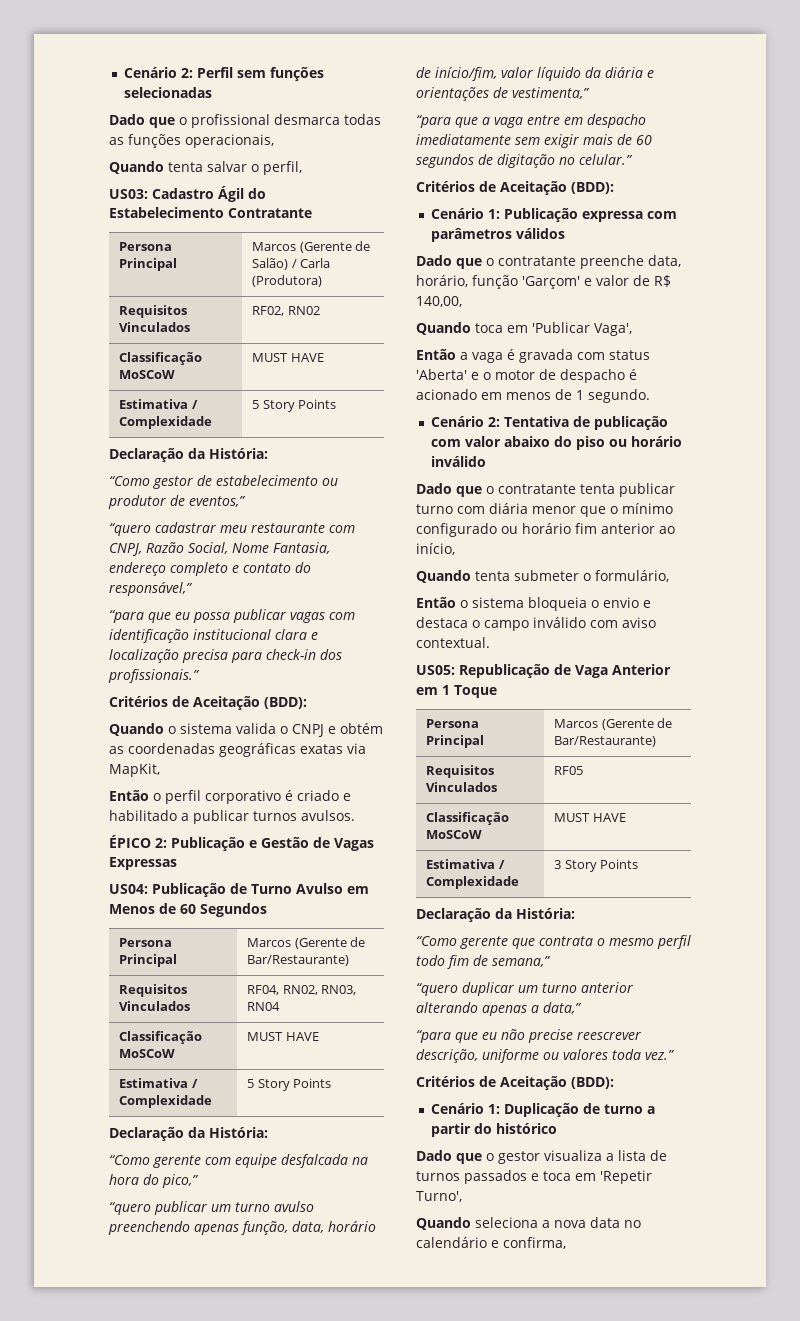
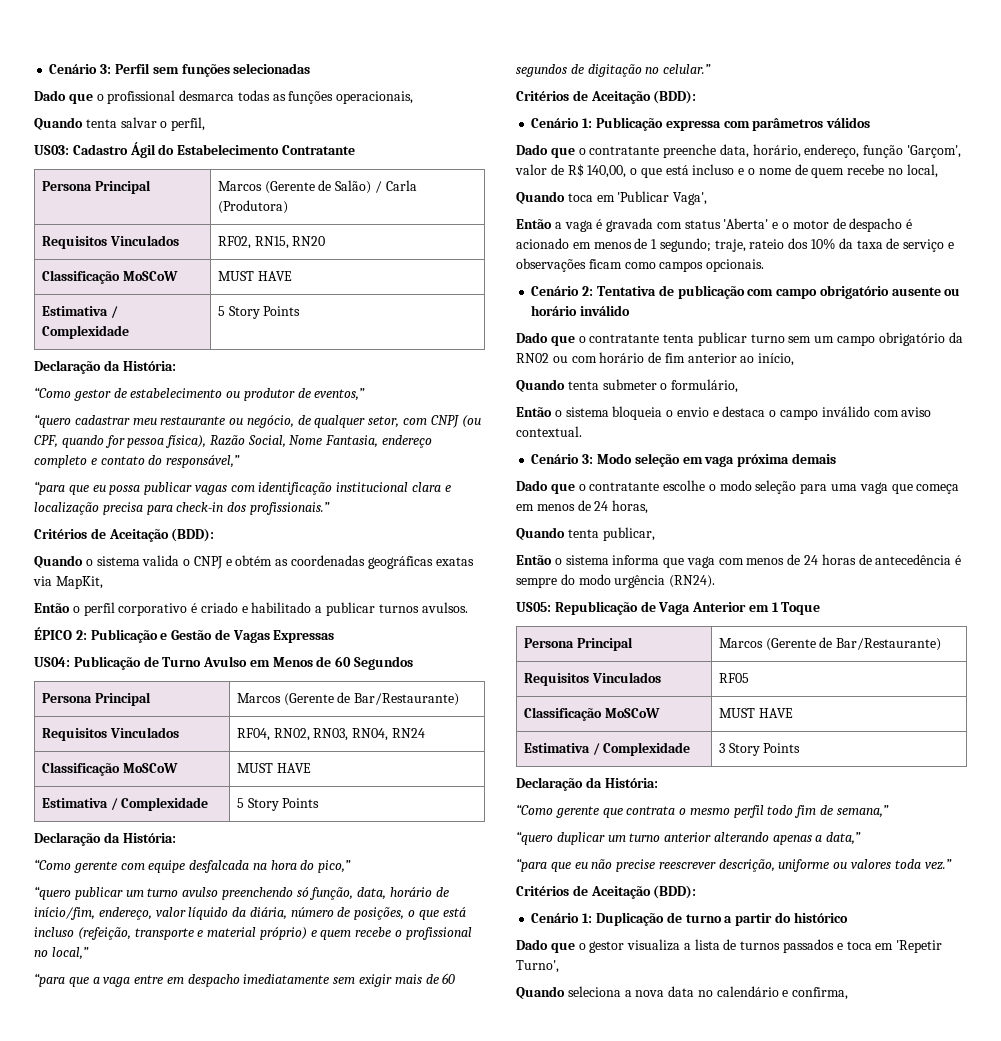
- Cenário 2: Perfil sem funções selecionadas
+ Cenário 3: Perfil sem funções selecionadas
- Requisitos Vinculados | RF02, RN02
+ Requisitos Vinculados | RF02, RN15, RN20
- “quero cadastrar meu restaurante com CNPJ, Razão Social, Nome Fantasia, endereço completo e contato do responsável,”
+ “quero cadastrar meu restaurante ou negócio, de qualquer setor, com CNPJ (ou CPF, quando for pessoa física), Razão Social, Nome Fantasia, endereço completo e contato do responsável,”
- Requisitos Vinculados | RF04, RN02, RN03, RN04
+ Requisitos Vinculados | RF04, RN02, RN03, RN04, RN24
- “quero publicar um turno avulso preenchendo apenas função, data, horário de início/fim, valor líquido da diária e orientações de vestimenta,”
+ “quero publicar um turno avulso preenchendo só função, data, horário de início/fim, endereço, valor líquido da diária, número de posições, o que está incluso (refeição, transporte e material próprio) e quem recebe o profissional no local,”
- Dado que o contratante preenche data, horário, função 'Garçom' e valor de R$ 140,00,
+ Dado que o contratante preenche data, horário, endereço, função 'Garçom', valor de R$ 140,00, o que está incluso e o nome de quem recebe no local,
- Então a vaga é gravada com status 'Aberta' e o motor de despacho é acionado em menos de 1 segundo.
+ Então a vaga é gravada com status 'Aberta' e o motor de despacho é acionado em menos de 1 segundo; traje, rateio dos 10% da taxa de serviço e observações ficam como campos opcionais.
- Cenário 2: Tentativa de publicação com valor abaixo do piso ou horário inválido
+ Cenário 2: Tentativa de publicação com campo obrigatório ausente ou horário inválido
- Dado que o contratante tenta publicar turno com diária menor que o mínimo configurado ou horário fim anterior ao início,
+ Dado que o contratante tenta publicar turno sem um campo obrigatório da RN02 ou com horário de fim anterior ao início,
+ Cenário 3: Modo seleção em vaga próxima demais
+ Dado que o contratante escolhe o modo seleção para uma vaga que começa em menos de 24 horas,
+ Quando tenta publicar,
+ Então o sistema informa que vaga com menos de 24 horas de antecedência é sempre do modo urgência (RN24).

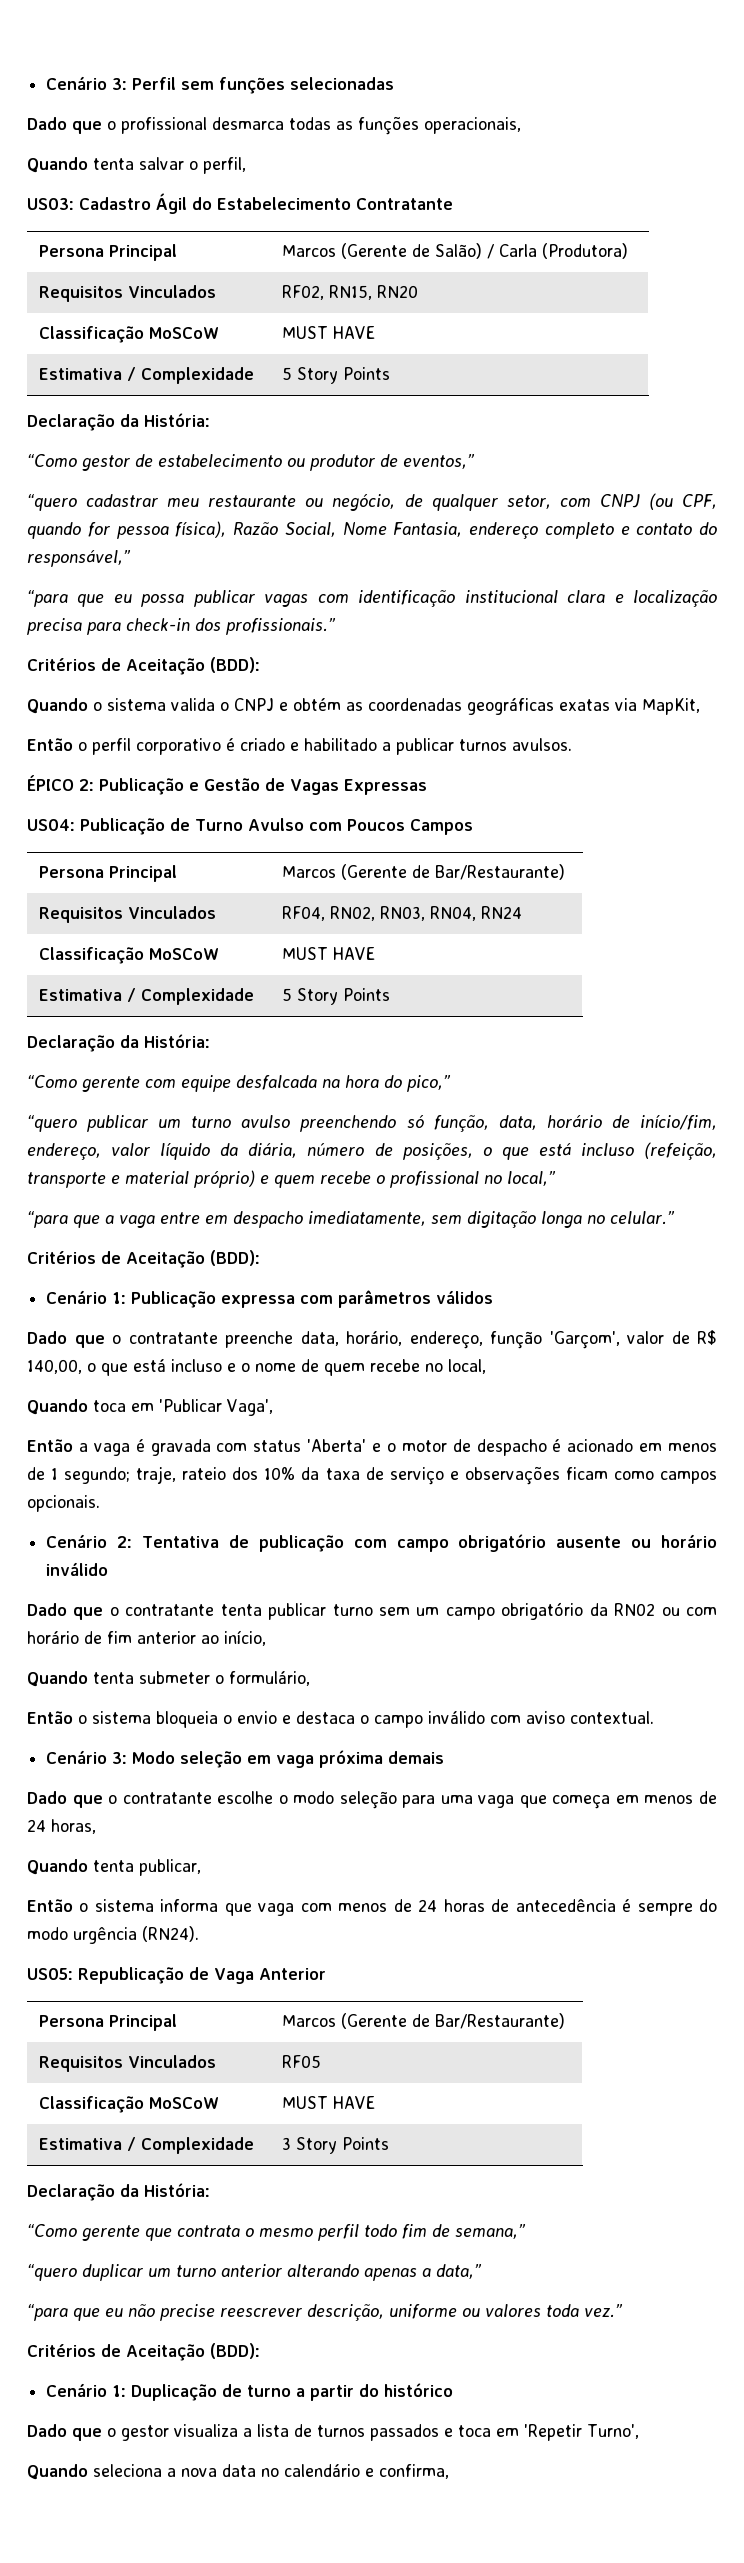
- US04: Publicação de Turno Avulso em Menos de 60 Segundos
+ US04: Publicação de Turno Avulso com Poucos Campos
- “para que a vaga entre em despacho imediatamente sem exigir mais de 60 segundos de digitação no celular.”
+ “para que a vaga entre em despacho imediatamente, sem digitação longa no celular.”
- US05: Republicação de Vaga Anterior em 1 Toque
+ US05: Republicação de Vaga Anterior

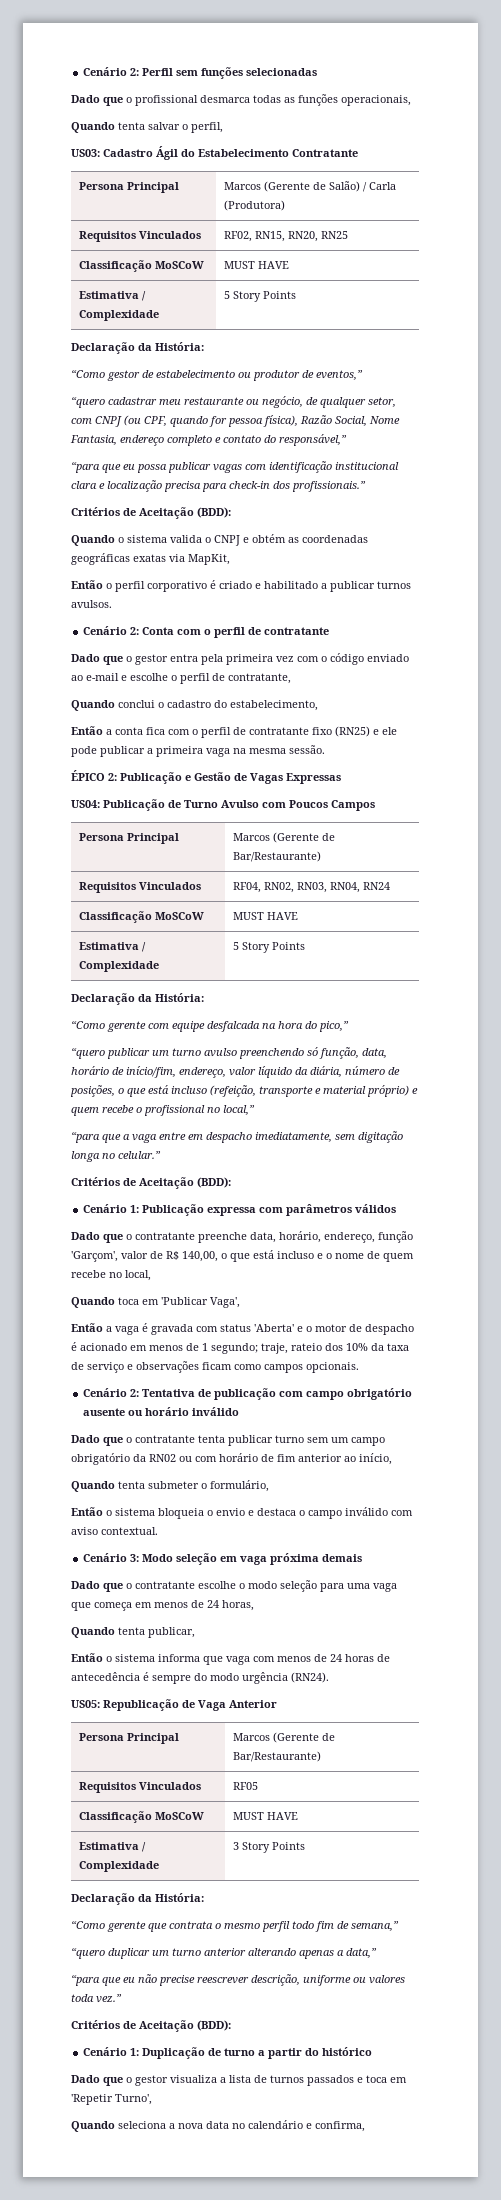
- Cenário 3: Perfil sem funções selecionadas
+ Cenário 2: Perfil sem funções selecionadas
- Requisitos Vinculados | RF02, RN15, RN20
+ Requisitos Vinculados | RF02, RN15, RN20, RN25
+ Cenário 2: Conta com o perfil de contratante
+ Dado que o gestor entra pela primeira vez com o código enviado ao e-mail e escolhe o perfil de contratante,
+ Quando conclui o cadastro do estabelecimento,
+ Então a conta fica com o perfil de contratante fixo (RN25) e ele pode publicar a primeira vaga na mesma sessão.

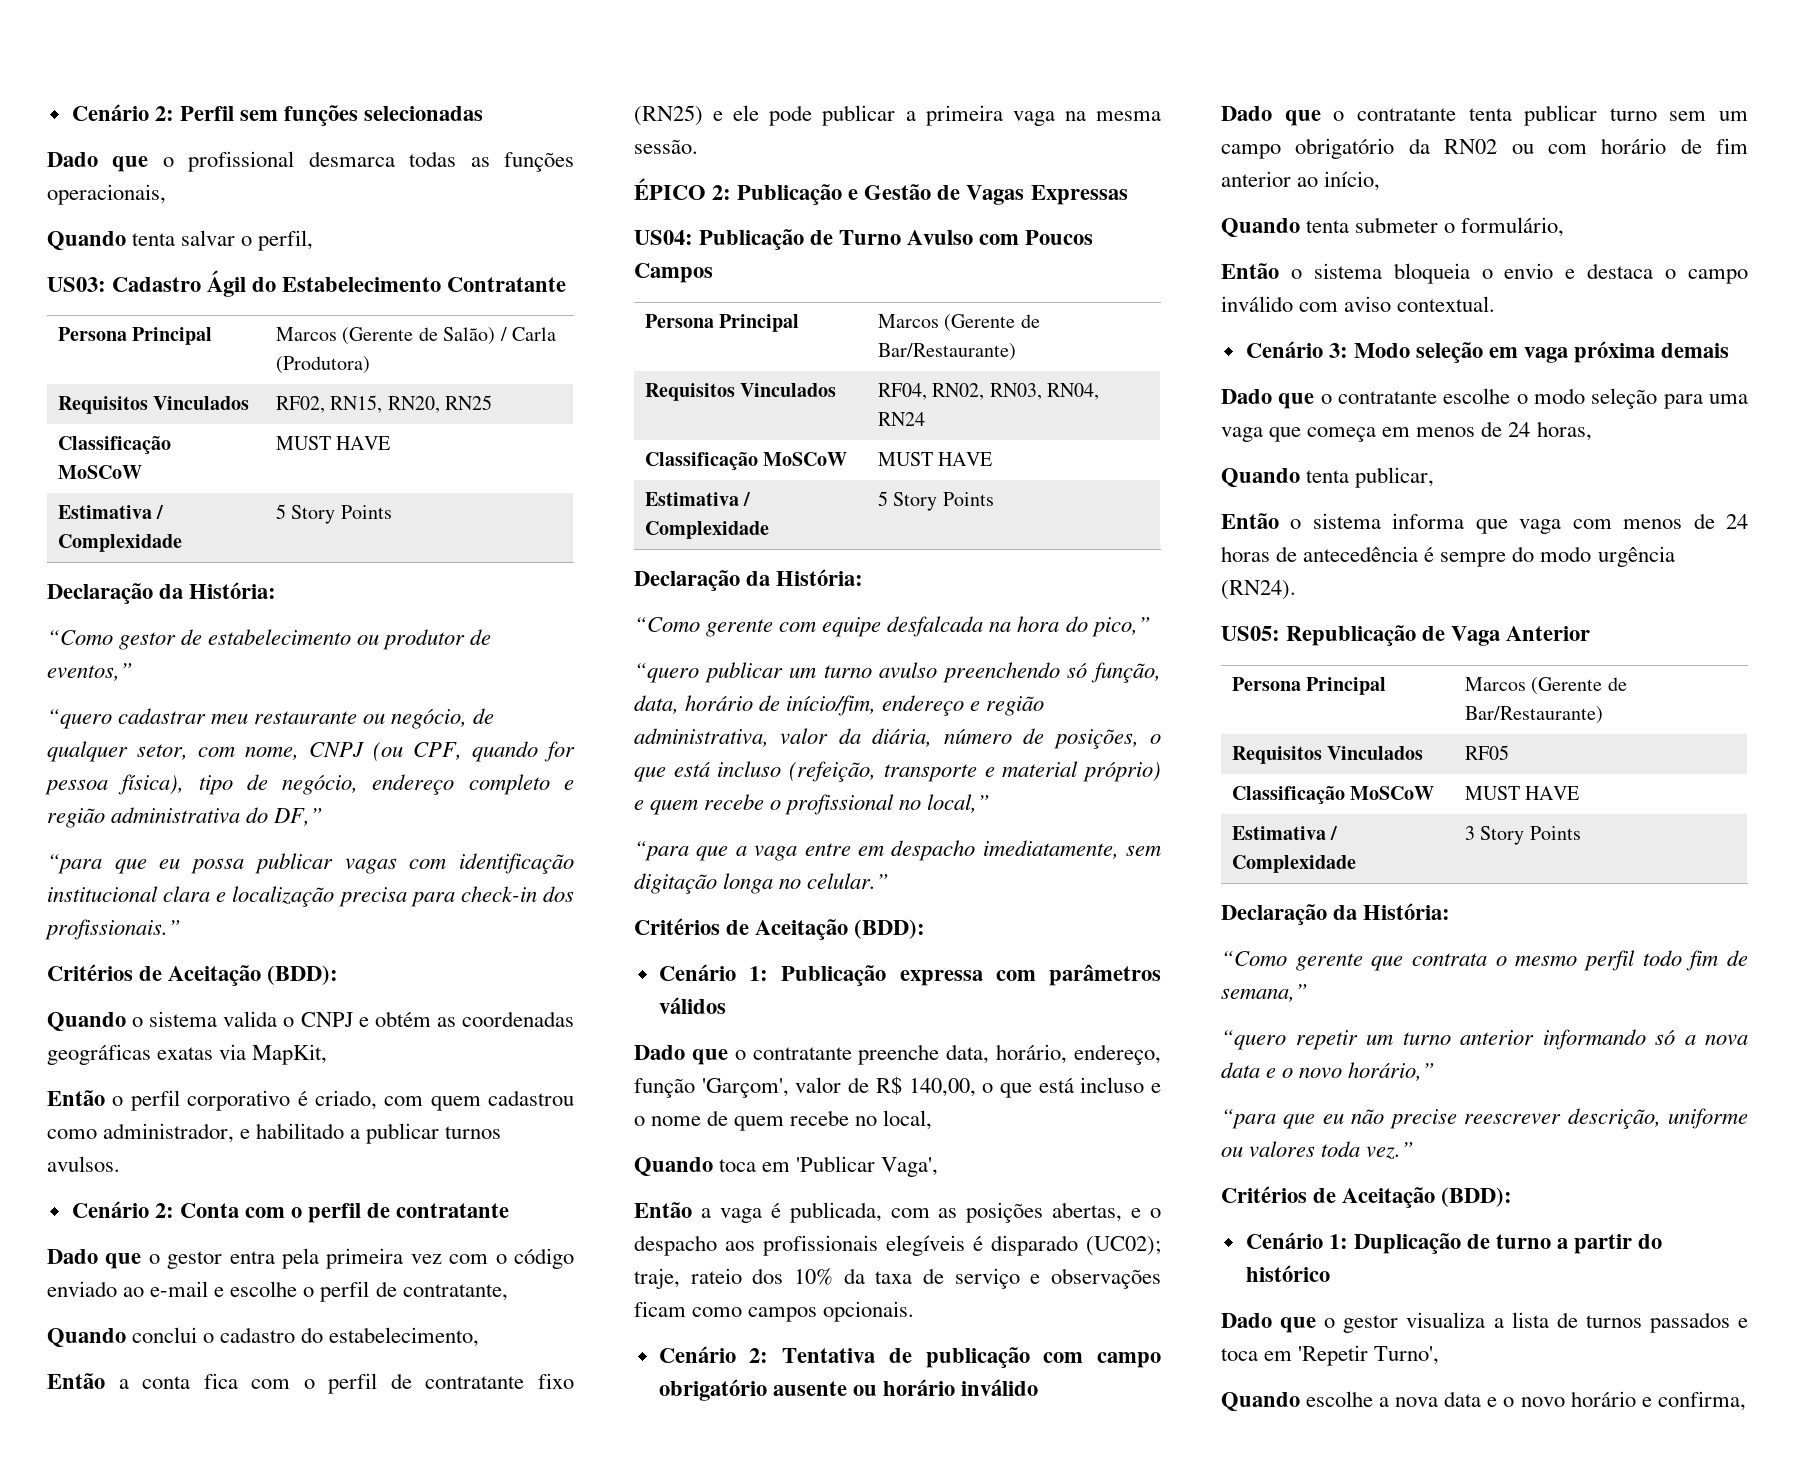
- “quero cadastrar meu restaurante ou negócio, de qualquer setor, com CNPJ (ou CPF, quando for pessoa física), Razão Social, Nome Fantasia, endereço completo e contato do responsável,”
+ “quero cadastrar meu restaurante ou negócio, de qualquer setor, com nome, CNPJ (ou CPF, quando for pessoa física), tipo de negócio, endereço completo e região administrativa do DF,”
- Então o perfil corporativo é criado e habilitado a publicar turnos avulsos.
+ Então o perfil corporativo é criado, com quem cadastrou como administrador, e habilitado a publicar turnos avulsos.
- “quero publicar um turno avulso preenchendo só função, data, horário de início/fim, endereço, valor líquido da diária, número de posições, o que está incluso (refeição, transporte e material próprio) e quem recebe o profissional no local,”
+ “quero publicar um turno avulso preenchendo só função, data, horário de início/fim, endereço e região administrativa, valor da diária, número de posições, o que está incluso (refeição, transporte e material próprio) e quem recebe o profissional no local,”
- Então a vaga é gravada com status 'Aberta' e o motor de despacho é acionado em menos de 1 segundo; traje, rateio dos 10% da taxa de serviço e observações ficam como campos opcionais.
+ Então a vaga é publicada, com as posições abertas, e o despacho aos profissionais elegíveis é disparado (UC02); traje, rateio dos 10% da taxa de serviço e observações ficam como campos opcionais.
- “quero duplicar um turno anterior alterando apenas a data,”
+ “quero repetir um turno anterior informando só a nova data e o novo horário,”
- Quando seleciona a nova data no calendário e confirma,
+ Quando escolhe a nova data e o novo horário e confirma,

